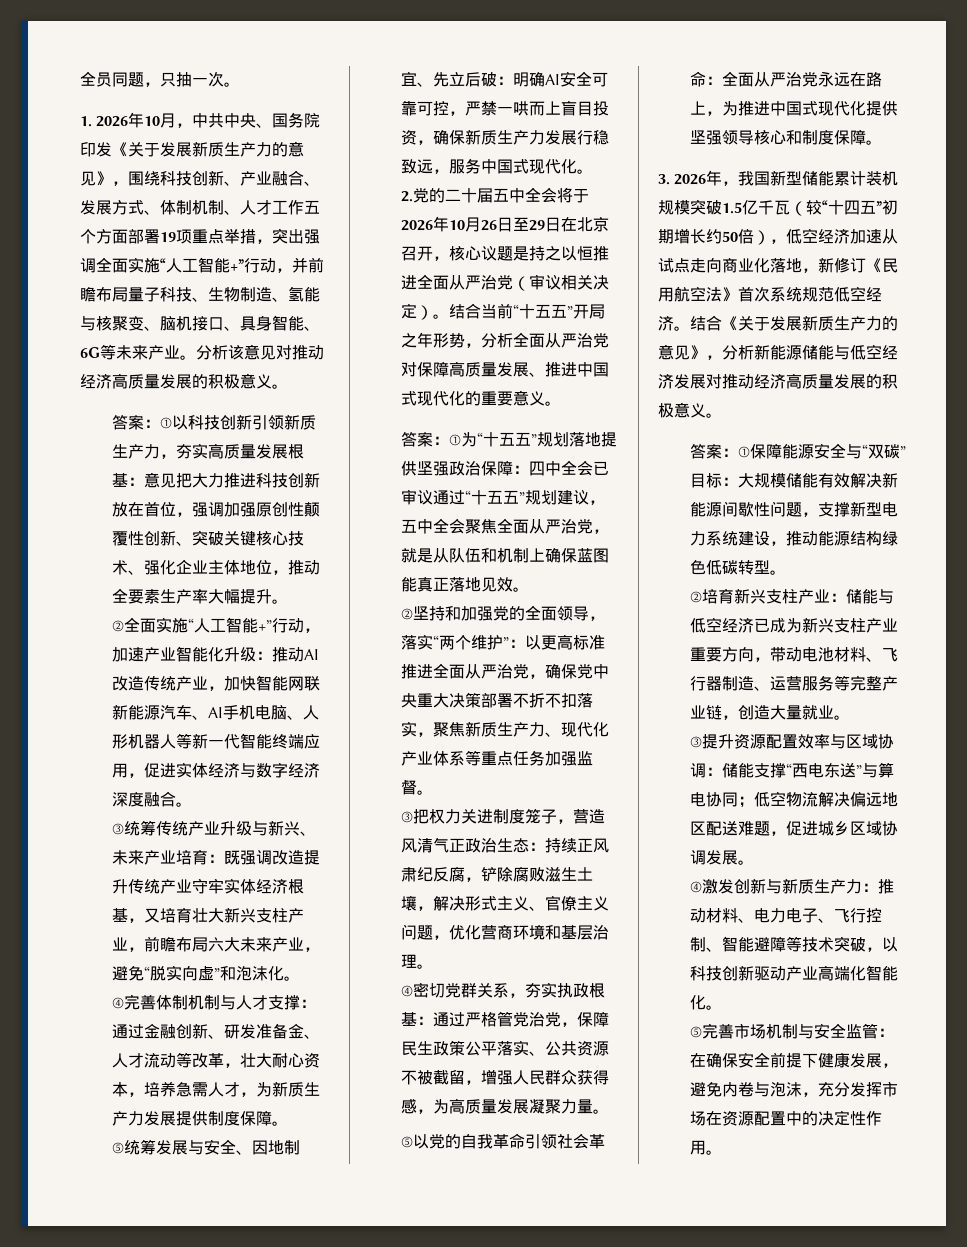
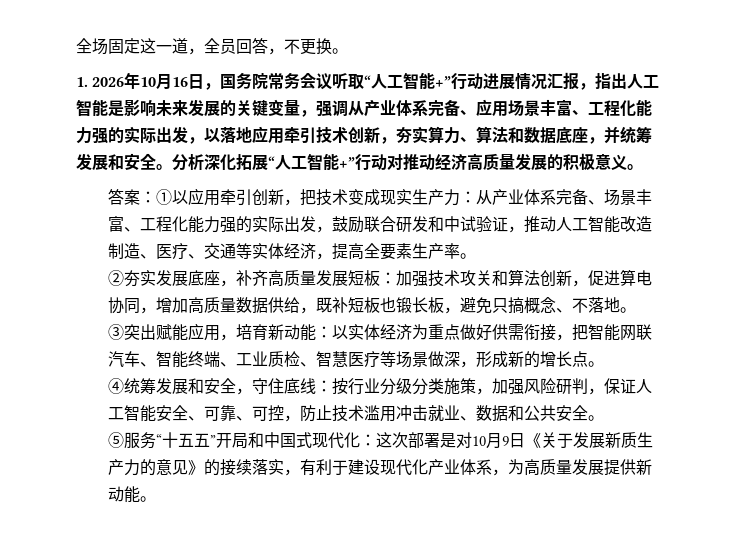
- 全员同题，只抽一次。
+ 全场固定这一道，全员回答，不更换。
- 1. 2026年10月，中共中央、国务院印发《关于发展新质生产力的意见》，围绕科技创新、产业融合、发展方式、体制机制、人才工作五个方面部署19项重点举措，突出强调全面实施“人工智能+”行动，并前瞻布局量子科技、生物制造、氢能与核聚变、脑机接口、具身智能、6G等未来产业。分析该意见对推动经济高质量发展的积极意义。
+ 1. 2026年10月16日，国务院常务会议听取“人工智能+”行动进展情况汇报，指出人工智能是影响未来发展的关键变量，强调从产业体系完备、应用场景丰富、工程化能力强的实际出发，以落地应用牵引技术创新，夯实算力、算法和数据底座，并统筹发展和安全。分析深化拓展“人工智能+”行动对推动经济高质量发展的积极意义。
- 答案：①以科技创新引领新质生产力，夯实高质量发展根基：意见把大力推进科技创新放在首位，强调加强原创性颠覆性创新、突破关键核心技术、强化企业主体地位，推动全要素生产率大幅提升。
- ②全面实施“人工智能+”行动，加速产业智能化升级：推动AI改造传统产业，加快智能网联新能源汽车、AI手机电脑、人形机器人等新一代智能终端应用，促进实体经济与数字经济深度融合。
- ③统筹传统产业升级与新兴、未来产业培育：既强调改造提升传统产业守牢实体经济根基，又培育壮大新兴支柱产业，前瞻布局六大未来产业，避免“脱实向虚”和泡沫化。
- ④完善体制机制与人才支撑：通过金融创新、研发准备金、人才流动等改革，壮大耐心资本，培养急需人才，为新质生产力发展提供制度保障。
- ⑤统筹发展与安全、因地制宜、先立后破：明确AI安全可靠可控，严禁一哄而上盲目投资，确保新质生产力发展行稳致远，服务中国式现代化。
- 2.党的二十届五中全会将于2026年10月26日至29日在北京召开，核心议题是持之以恒推进全面从严治党（审议相关决定）。结合当前“十五五”开局之年形势，分析全面从严治党对保障高质量发展、推进中国式现代化的重要意义。
- 答案：①为“十五五”规划落地提供坚强政治保障：四中全会已审议通过“十五五”规划建议，五中全会聚焦全面从严治党，就是从队伍和机制上确保蓝图能真正落地见效。
- ②坚持和加强党的全面领导，落实“两个维护”：以更高标准推进全面从严治党，确保党中央重大决策部署不折不扣落实，聚焦新质生产力、现代化产业体系等重点任务加强监督。
- ③把权力关进制度笼子，营造风清气正政治生态：持续正风肃纪反腐，铲除腐败滋生土壤，解决形式主义、官僚主义问题，优化营商环境和基层治理。
- ④密切党群关系，夯实执政根基：通过严格管党治党，保障民生政策公平落实、公共资源不被截留，增强人民群众获得感，为高质量发展凝聚力量。
- ⑤以党的自我革命引领社会革命：全面从严治党永远在路上，为推进中国式现代化提供坚强领导核心和制度保障。
- 3. 2026年，我国新型储能累计装机规模突破1.5亿千瓦（较“十四五”初期增长约50倍），低空经济加速从试点走向商业化落地，新修订《民用航空法》首次系统规范低空经济。结合《关于发展新质生产力的意见》，分析新能源储能与低空经济发展对推动经济高质量发展的积极意义。
- 答案：①保障能源安全与“双碳”目标：大规模储能有效解决新能源间歇性问题，支撑新型电力系统建设，推动能源结构绿色低碳转型。
- ②培育新兴支柱产业：储能与低空经济已成为新兴支柱产业重要方向，带动电池材料、飞行器制造、运营服务等完整产业链，创造大量就业。
- ③提升资源配置效率与区域协调：储能支撑“西电东送”与算电协同；低空物流解决偏远地区配送难题，促进城乡区域协调发展。
- ④激发创新与新质生产力：推动材料、电力电子、飞行控制、智能避障等技术突破，以科技创新驱动产业高端化智能化。
- ⑤完善市场机制与安全监管：在确保安全前提下健康发展，避免内卷与泡沫，充分发挥市场在资源配置中的决定性作用。
+ 答案：①以应用牵引创新，把技术变成现实生产力：从产业体系完备、场景丰富、工程化能力强的实际出发，鼓励联合研发和中试验证，推动人工智能改造制造、医疗、交通等实体经济，提高全要素生产率。
+ ②夯实发展底座，补齐高质量发展短板：加强技术攻关和算法创新，促进算电协同，增加高质量数据供给，既补短板也锻长板，避免只搞概念、不落地。
+ ③突出赋能应用，培育新动能：以实体经济为重点做好供需衔接，把智能网联汽车、智能终端、工业质检、智慧医疗等场景做深，形成新的增长点。
+ ④统筹发展和安全，守住底线：按行业分级分类施策，加强风险研判，保证人工智能安全、可靠、可控，防止技术滥用冲击就业、数据和公共安全。
+ ⑤服务“十五五”开局和中国式现代化：这次部署是对10月9日《关于发展新质生产力的意见》的接续落实，有利于建设现代化产业体系，为高质量发展提供新动能。

